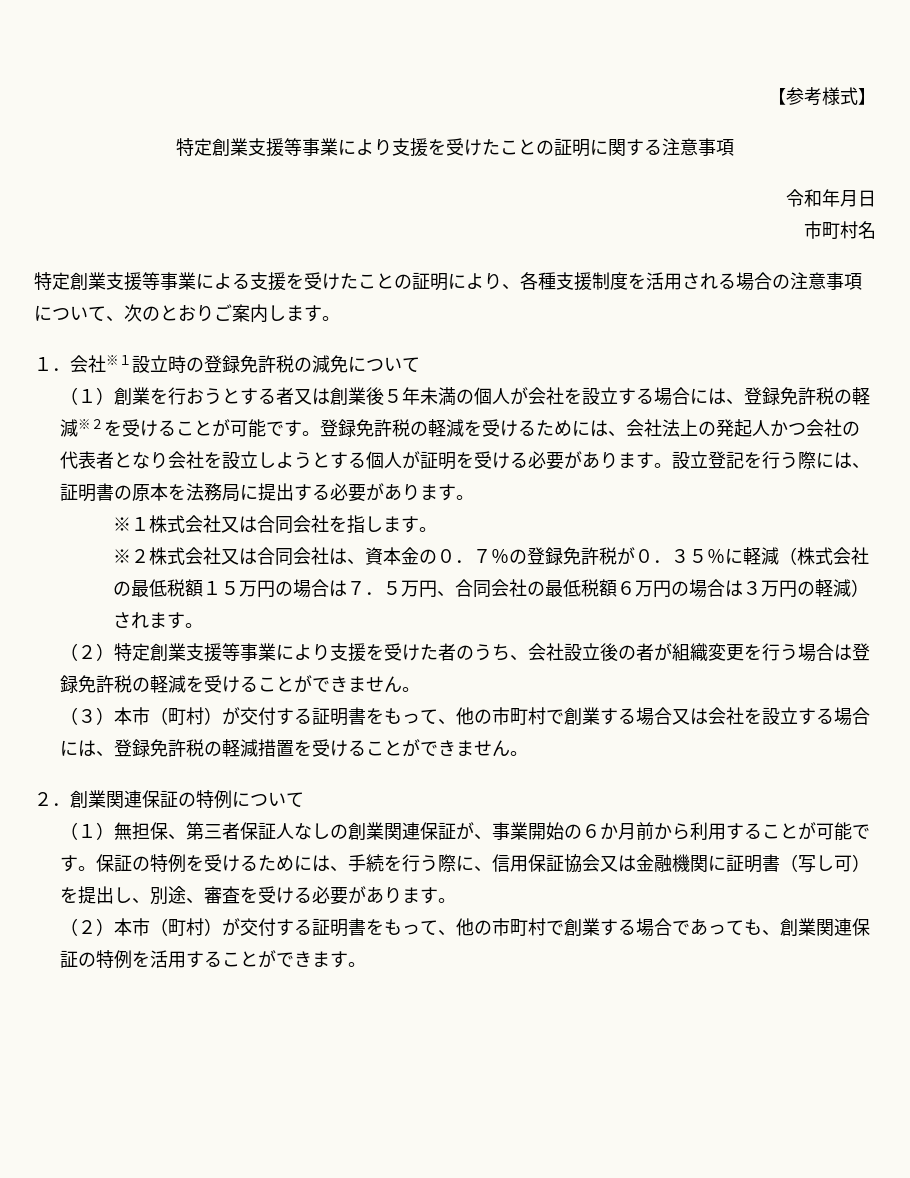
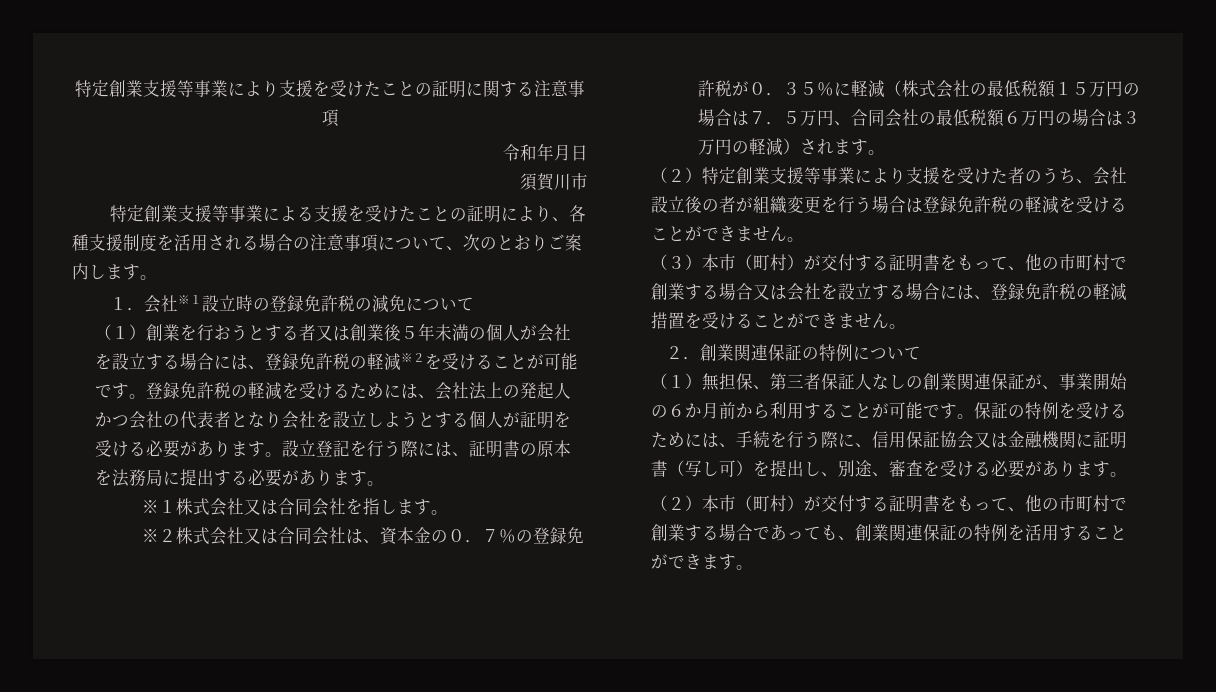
- 【参考様式】
- 市町村名
+ 須賀川市

